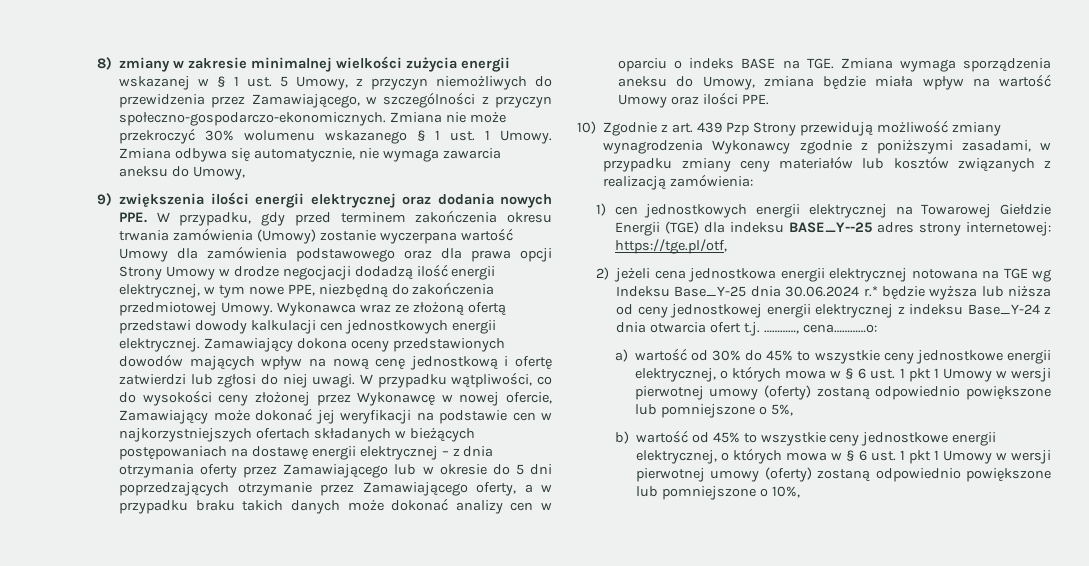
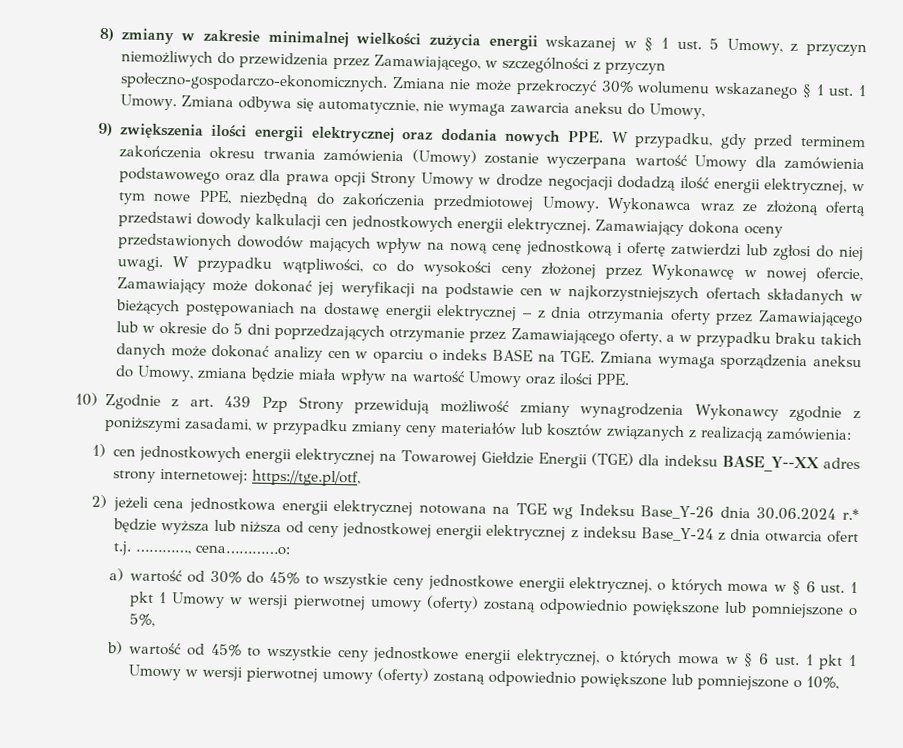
- 1) cen jednostkowych energii elektrycznej na Towarowej Giełdzie Energii (TGE) dla indeksu BASE_Y--25 adres strony internetowej: https://tge.pl/otf,
+ 1) cen jednostkowych energii elektrycznej na Towarowej Giełdzie Energii (TGE) dla indeksu BASE_Y--XX adres strony internetowej: https://tge.pl/otf,
- 2) jeżeli cena jednostkowa energii elektrycznej notowana na TGE wg Indeksu Base_Y-25 dnia 30.06.2024 r.* będzie wyższa lub niższa od ceny jednostkowej energii elektrycznej z indeksu Base_Y-24 z dnia otwarcia ofert t.j. …………, cena…………o:
+ 2) jeżeli cena jednostkowa energii elektrycznej notowana na TGE wg Indeksu Base_Y-26 dnia 30.06.2024 r.* będzie wyższa lub niższa od ceny jednostkowej energii elektrycznej z indeksu Base_Y-24 z dnia otwarcia ofert t.j. …………, cena…………o:

